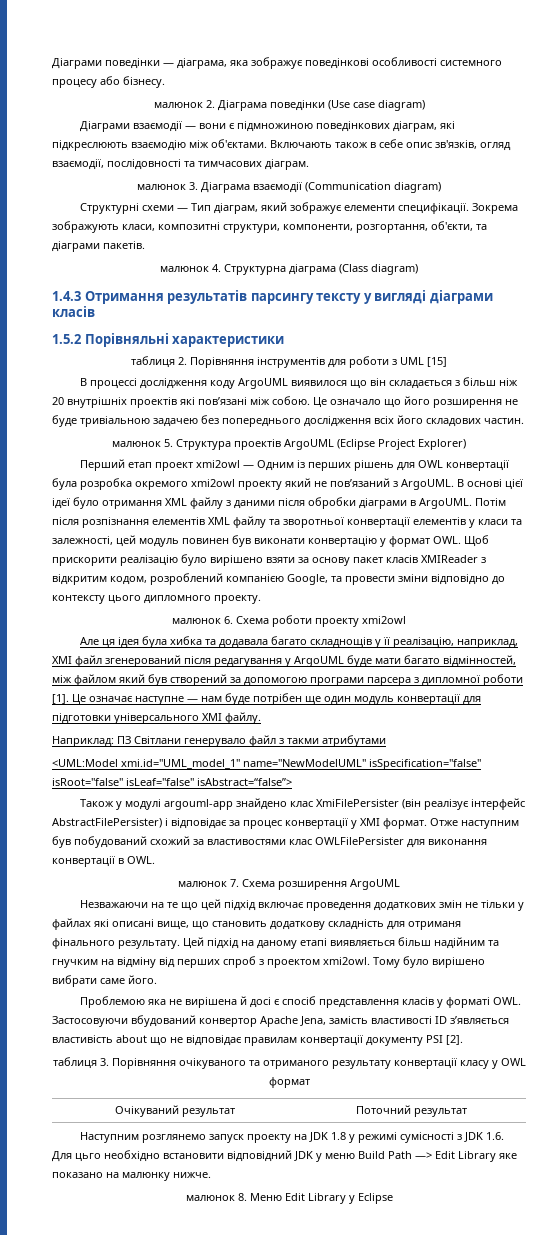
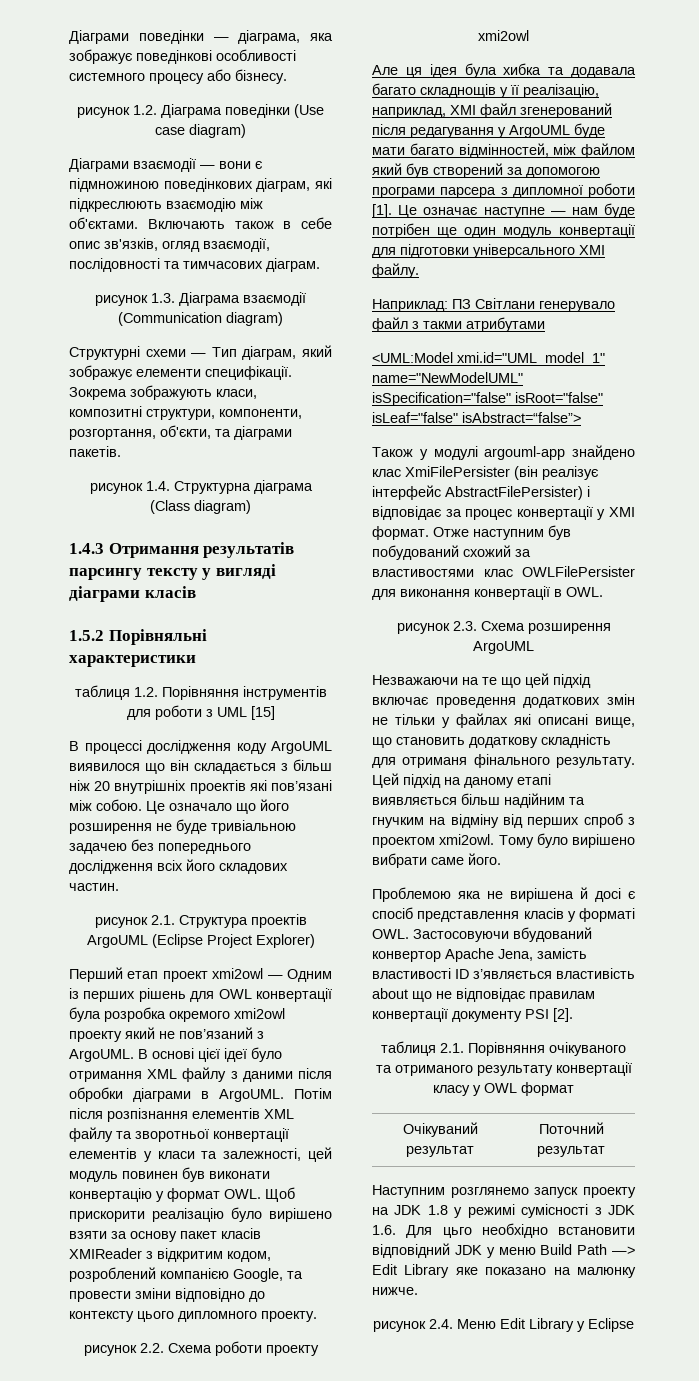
- малюнок 2. Діаграма поведінки (Use case diagram)
+ рисунок 1.2. Діаграма поведінки (Use case diagram)
- малюнок 3. Діаграма взаємодії (Communication diagram)
+ рисунок 1.3. Діаграма взаємодії (Communication diagram)
- малюнок 4. Структурна діаграма (Class diagram)
+ рисунок 1.4. Структурна діаграма (Class diagram)
- таблиця 2. Порівняння інструментів для роботи з UML [15]
+ таблиця 1.2. Порівняння інструментів для роботи з UML [15]
- малюнок 5. Структура проектів ArgoUML (Eclipse Project Explorer)
+ рисунок 2.1. Структура проектів ArgoUML (Eclipse Project Explorer)
- малюнок 6. Схема роботи проекту xmi2owl
+ рисунок 2.2. Схема роботи проекту xmi2owl
- малюнок 7. Схема розширення ArgoUML
+ рисунок 2.3. Схема розширення ArgoUML
- таблиця 3. Порівняння очікуваного та отриманого результату конвертації класу у OWL формат
+ таблиця 2.1. Порівняння очікуваного та отриманого результату конвертації класу у OWL формат
- малюнок 8. Меню Edit Library у Eclipse
+ рисунок 2.4. Меню Edit Library у Eclipse

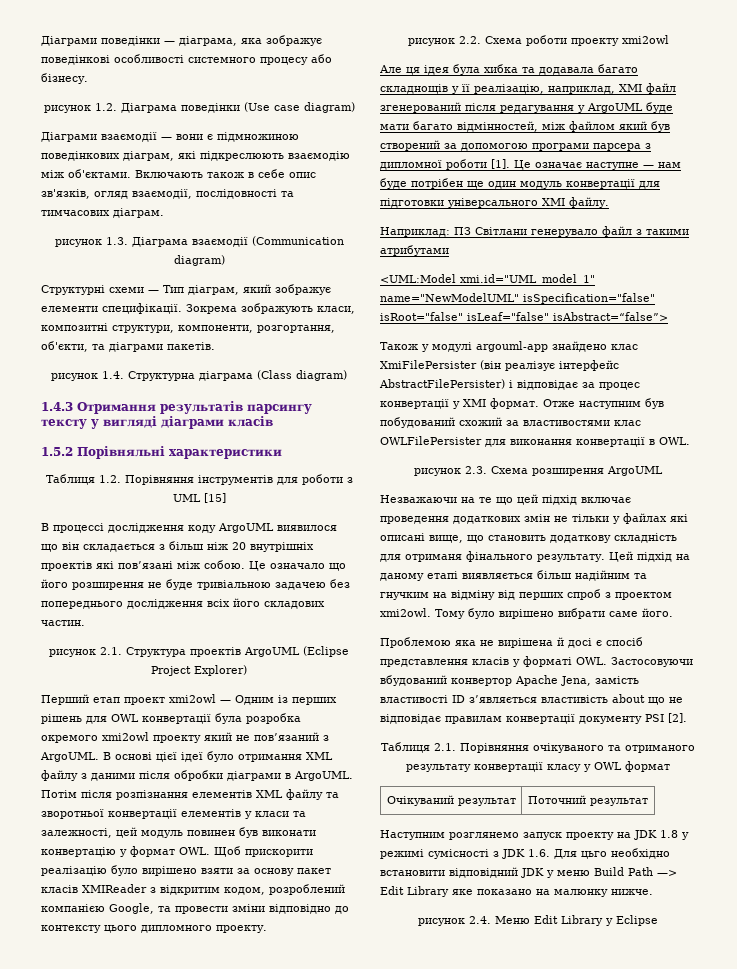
- таблиця 1.2. Порівняння інструментів для роботи з UML [15]
+ Таблиця 1.2. Порівняння інструментів для роботи з UML [15]
- Наприклад: ПЗ Світлани генерувало файл з такми атрибутами
+ Наприклад: ПЗ Світлани генерувало файл з такими атрибутами
- таблиця 2.1. Порівняння очікуваного та отриманого результату конвертації класу у OWL формат
+ Таблиця 2.1. Порівняння очікуваного та отриманого результату конвертації класу у OWL формат

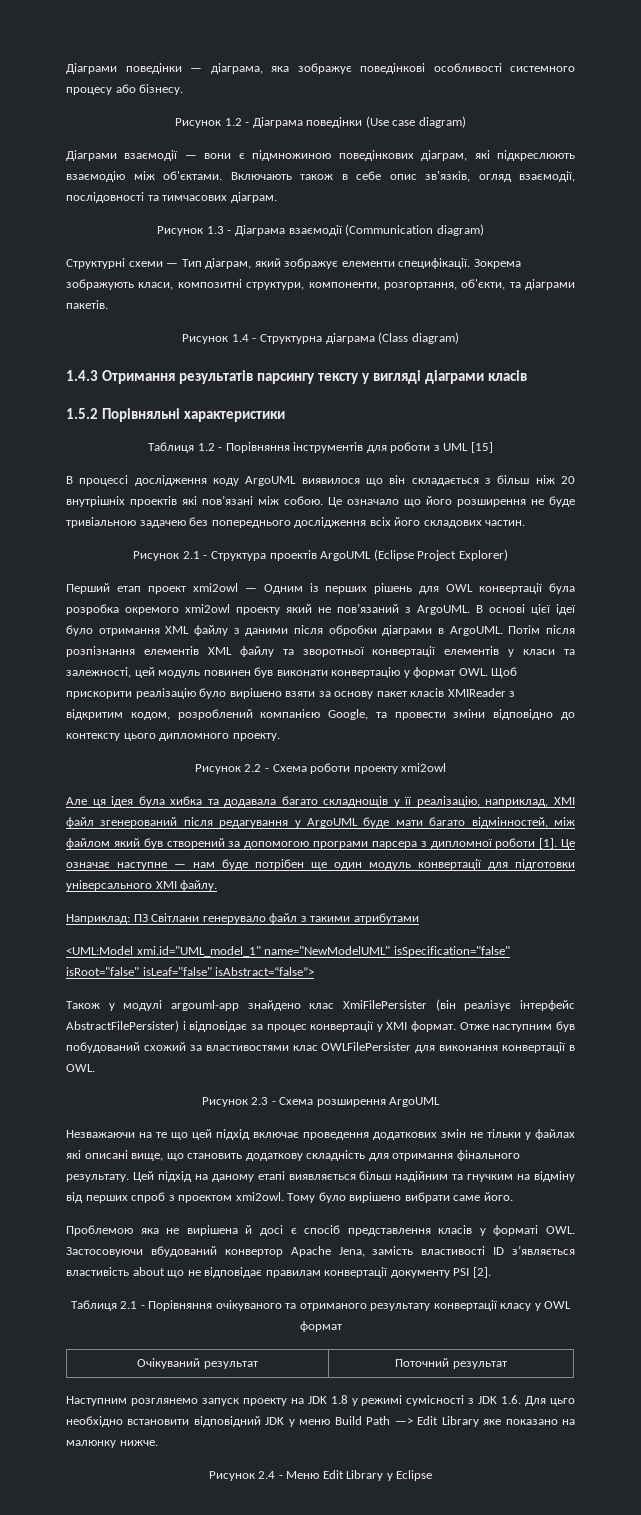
- рисунок 1.2. Діаграма поведінки (Use case diagram)
+ Рисунок 1.2 - Діаграма поведінки (Use case diagram)
- рисунок 1.3. Діаграма взаємодії (Communication diagram)
+ Рисунок 1.3 - Діаграма взаємодії (Communication diagram)
- рисунок 1.4. Структурна діаграма (Class diagram)
+ Рисунок 1.4 - Структурна діаграма (Class diagram)
- Таблиця 1.2. Порівняння інструментів для роботи з UML [15]
+ Таблиця 1.2 - Порівняння інструментів для роботи з UML [15]
- рисунок 2.1. Структура проектів ArgoUML (Eclipse Project Explorer)
+ Рисунок 2.1 - Структура проектів ArgoUML (Eclipse Project Explorer)
- рисунок 2.2. Схема роботи проекту xmi2owl
+ Рисунок 2.2 - Схема роботи проекту xmi2owl
- рисунок 2.3. Схема розширення ArgoUML
+ Рисунок 2.3 - Схема розширення ArgoUML
- Незважаючи на те що цей підхід включає проведення додаткових змін не тільки у файлах які описані вище, що становить додаткову складність для отриманя фінального результату.
+ Незважаючи на те що цей підхід включає проведення додаткових змін не тільки у файлах які описані вище, що становить додаткову складність для отримання фінального результату.
- Таблиця 2.1. Порівняння очікуваного та отриманого результату конвертації класу у OWL формат
+ Таблиця 2.1 - Порівняння очікуваного та отриманого результату конвертації класу у OWL формат
- рисунок 2.4. Меню Edit Library у Eclipse
+ Рисунок 2.4 - Меню Edit Library у Eclipse

